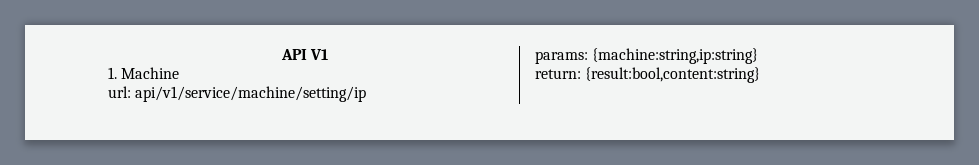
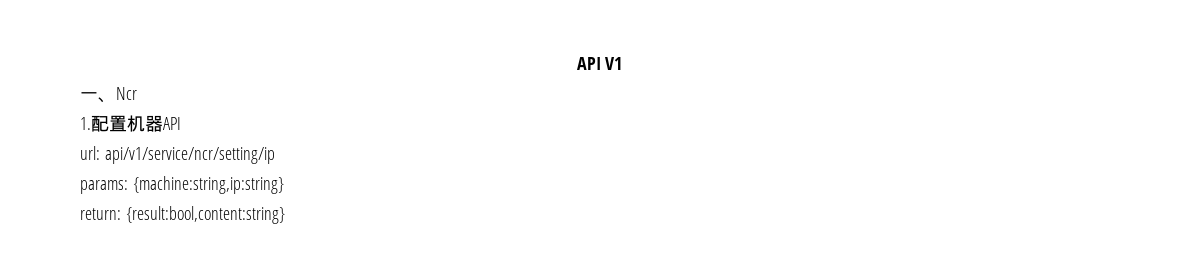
+ 一、Ncr
- 1. Machine
+ 1.配置机器API
- url: api/v1/service/machine/setting/ip
+ url: api/v1/service/ncr/setting/ip

